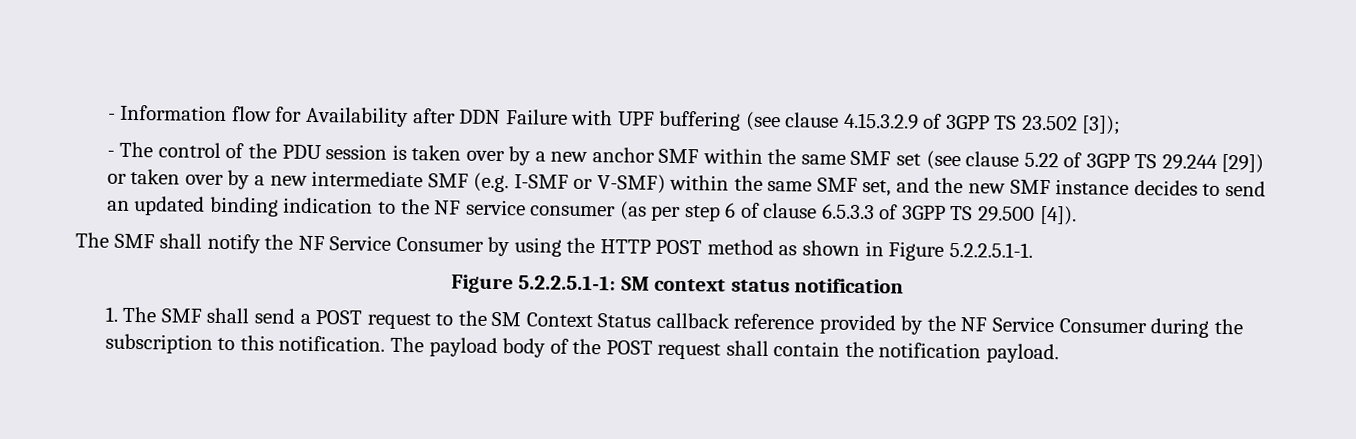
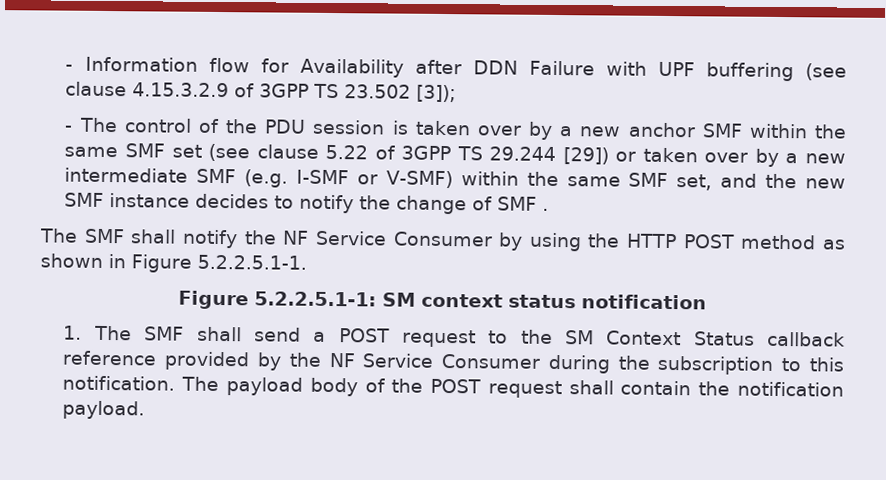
- - The control of the PDU session is taken over by a new anchor SMF within the same SMF set (see clause 5.22 of 3GPP TS 29.244 [29]) or taken over by a new intermediate SMF (e.g. I-SMF or V-SMF) within the same SMF set, and the new SMF instance decides to send an updated binding indication to the NF service consumer (as per step 6 of clause 6.5.3.3 of 3GPP TS 29.500 [4]).
+ - The control of the PDU session is taken over by a new anchor SMF within the same SMF set (see clause 5.22 of 3GPP TS 29.244 [29]) or taken over by a new intermediate SMF (e.g. I-SMF or V-SMF) within the same SMF set, and the new SMF instance decides to notify the change of SMF .

